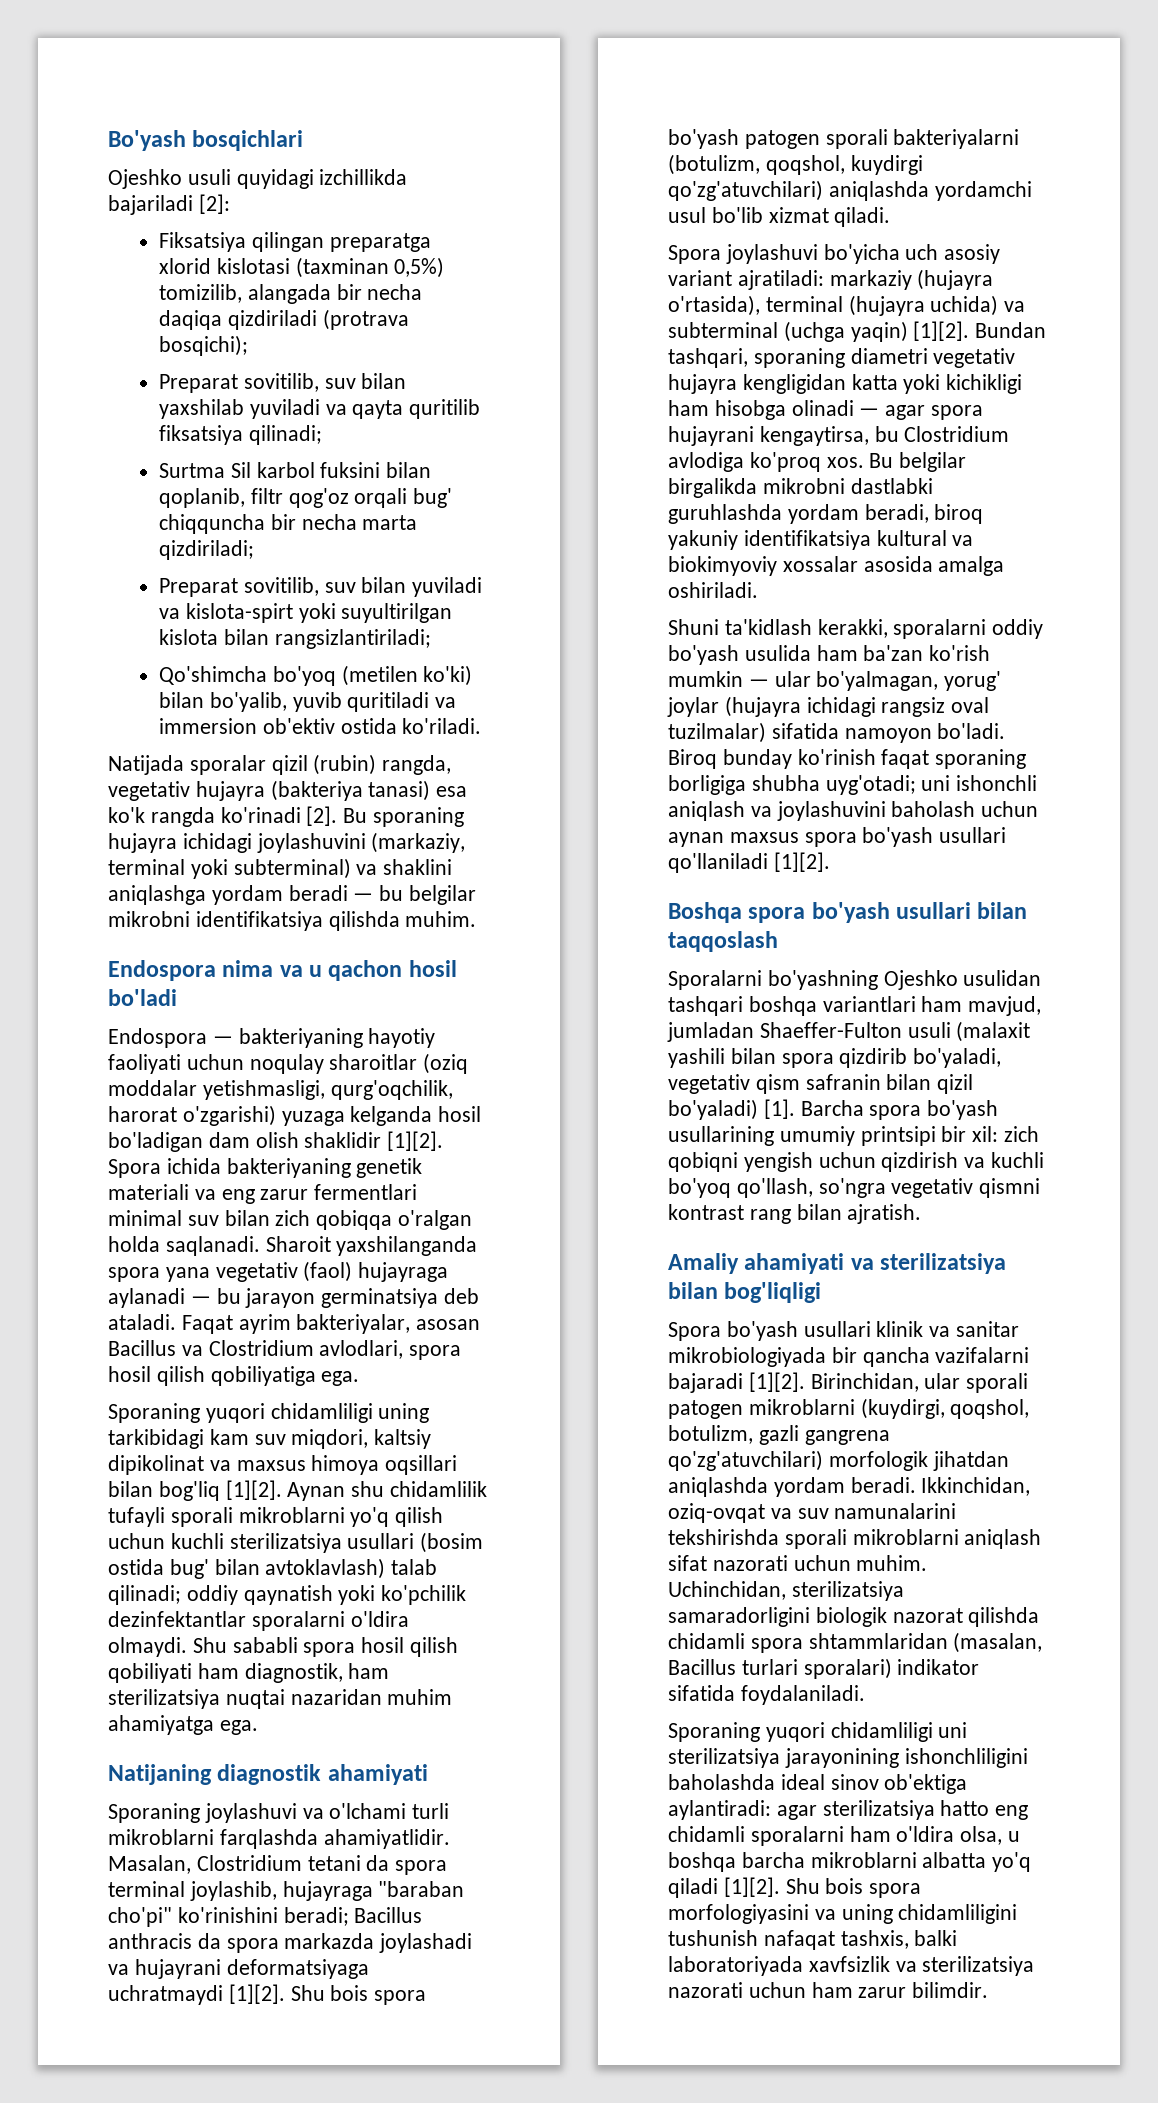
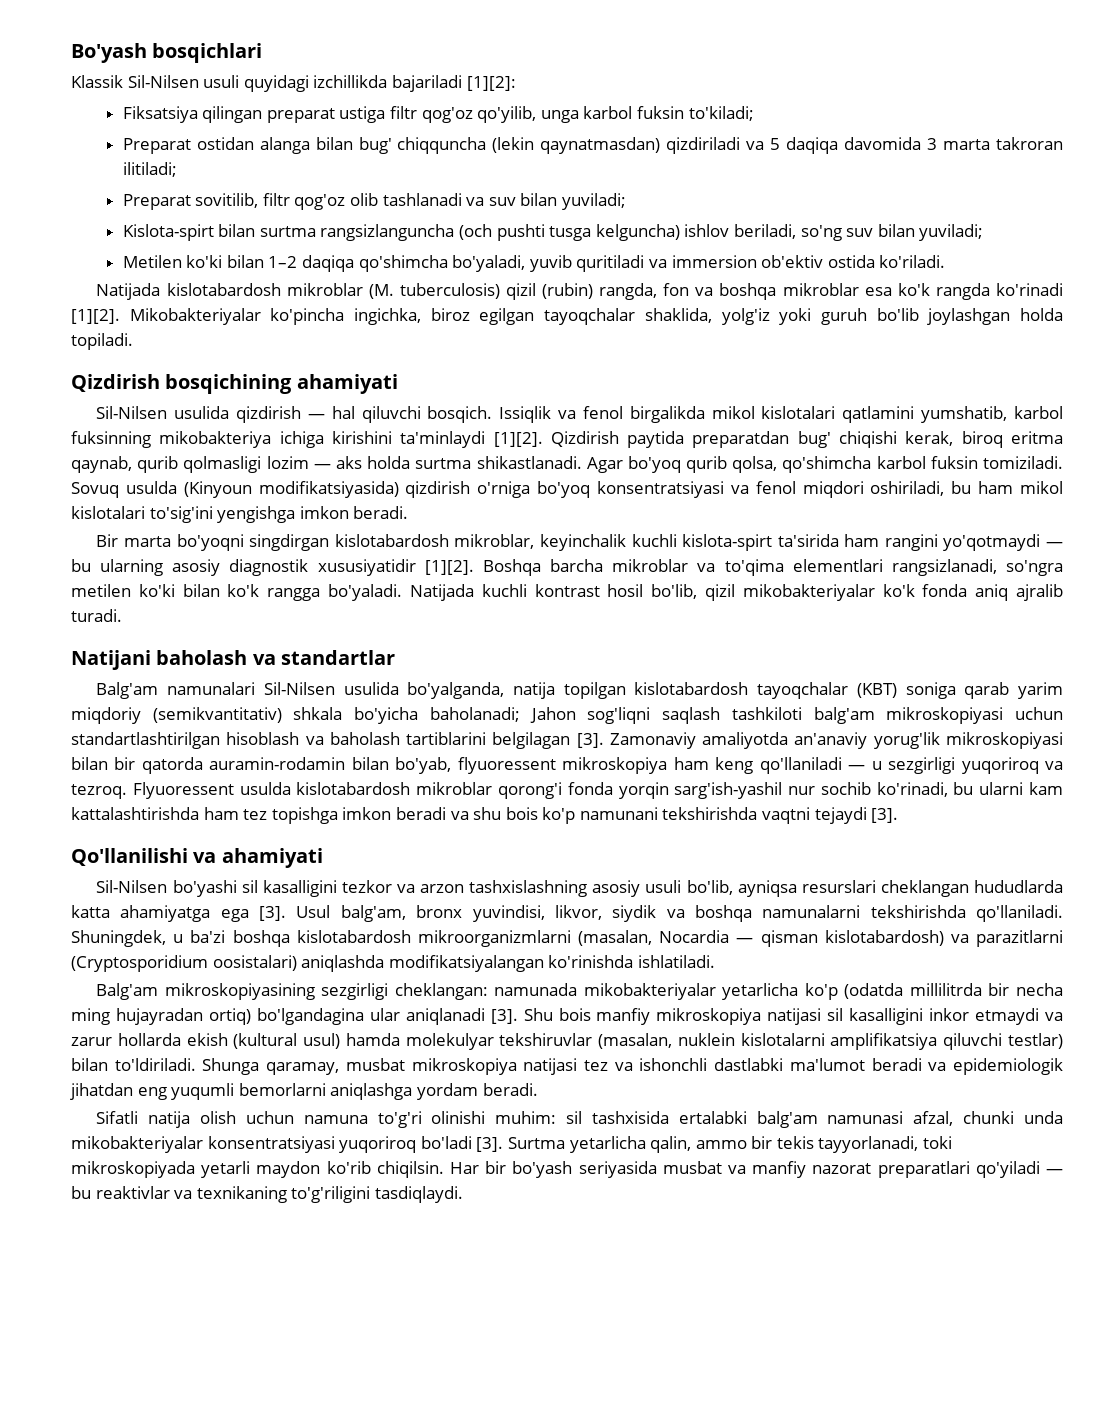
- Ojeshko usuli quyidagi izchillikda bajariladi [2]:
+ Klassik Sil-Nilsen usuli quyidagi izchillikda bajariladi [1][2]:
- Fiksatsiya qilingan preparatga xlorid kislotasi (taxminan 0,5%) tomizilib, alangada bir necha daqiqa qizdiriladi (protrava bosqichi);
- Preparat sovitilib, suv bilan yaxshilab yuviladi va qayta quritilib fiksatsiya qilinadi;
- Surtma Sil karbol fuksini bilan qoplanib, filtr qog'oz orqali bug' chiqquncha bir necha marta qizdiriladi;
- Preparat sovitilib, suv bilan yuviladi va kislota-spirt yoki suyultirilgan kislota bilan rangsizlantiriladi;
- Qo'shimcha bo'yoq (metilen ko'ki) bilan bo'yalib, yuvib quritiladi va immersion ob'ektiv ostida ko'riladi.
+ Fiksatsiya qilingan preparat ustiga filtr qog'oz qo'yilib, unga karbol fuksin to'kiladi;
+ Preparat ostidan alanga bilan bug' chiqquncha (lekin qaynatmasdan) qizdiriladi va 5 daqiqa davomida 3 marta takroran ilitiladi;
+ Preparat sovitilib, filtr qog'oz olib tashlanadi va suv bilan yuviladi;
+ Kislota-spirt bilan surtma rangsizlanguncha (och pushti tusga kelguncha) ishlov beriladi, so'ng suv bilan yuviladi;
+ Metilen ko'ki bilan 1–2 daqiqa qo'shimcha bo'yaladi, yuvib quritiladi va immersion ob'ektiv ostida ko'riladi.
- Natijada sporalar qizil (rubin) rangda, vegetativ hujayra (bakteriya tanasi) esa ko'k rangda ko'rinadi [2]. Bu sporaning hujayra ichidagi joylashuvini (markaziy, terminal yoki subterminal) va shaklini aniqlashga yordam beradi — bu belgilar mikrobni identifikatsiya qilishda muhim.
- Endospora nima va u qachon hosil bo'ladi
- Endospora — bakteriyaning hayotiy faoliyati uchun noqulay sharoitlar (oziq moddalar yetishmasligi, qurg'oqchilik, harorat o'zgarishi) yuzaga kelganda hosil bo'ladigan dam olish shaklidir [1][2]. Spora ichida bakteriyaning genetik materiali va eng zarur fermentlari minimal suv bilan zich qobiqqa o'ralgan holda saqlanadi. Sharoit yaxshilanganda spora yana vegetativ (faol) hujayraga aylanadi — bu jarayon germinatsiya deb ataladi. Faqat ayrim bakteriyalar, asosan Bacillus va Clostridium avlodlari, spora hosil qilish qobiliyatiga ega.
- Sporaning yuqori chidamliligi uning tarkibidagi kam suv miqdori, kaltsiy dipikolinat va maxsus himoya oqsillari bilan bog'liq [1][2]. Aynan shu chidamlilik tufayli sporali mikroblarni yo'q qilish uchun kuchli sterilizatsiya usullari (bosim ostida bug' bilan avtoklavlash) talab qilinadi; oddiy qaynatish yoki ko'pchilik dezinfektantlar sporalarni o'ldira olmaydi. Shu sababli spora hosil qilish qobiliyati ham diagnostik, ham sterilizatsiya nuqtai nazaridan muhim ahamiyatga ega.
- Natijaning diagnostik ahamiyati
- Sporaning joylashuvi va o'lchami turli mikroblarni farqlashda ahamiyatlidir. Masalan, Clostridium tetani da spora terminal joylashib, hujayraga "baraban cho'pi" ko'rinishini beradi; Bacillus anthracis da spora markazda joylashadi va hujayrani deformatsiyaga uchratmaydi [1][2]. Shu bois spora bo'yash patogen sporali bakteriyalarni (botulizm, qoqshol, kuydirgi qo'zg'atuvchilari) aniqlashda yordamchi usul bo'lib xizmat qiladi.
- Spora joylashuvi bo'yicha uch asosiy variant ajratiladi: markaziy (hujayra o'rtasida), terminal (hujayra uchida) va subterminal (uchga yaqin) [1][2]. Bundan tashqari, sporaning diametri vegetativ hujayra kengligidan katta yoki kichikligi ham hisobga olinadi — agar spora hujayrani kengaytirsa, bu Clostridium avlodiga ko'proq xos. Bu belgilar birgalikda mikrobni dastlabki guruhlashda yordam beradi, biroq yakuniy identifikatsiya kultural va biokimyoviy xossalar asosida amalga oshiriladi.
- Shuni ta'kidlash kerakki, sporalarni oddiy bo'yash usulida ham ba'zan ko'rish mumkin — ular bo'yalmagan, yorug' joylar (hujayra ichidagi rangsiz oval tuzilmalar) sifatida namoyon bo'ladi. Biroq bunday ko'rinish faqat sporaning borligiga shubha uyg'otadi; uni ishonchli aniqlash va joylashuvini baholash uchun aynan maxsus spora bo'yash usullari qo'llaniladi [1][2].
- Boshqa spora bo'yash usullari bilan taqqoslash
- Sporalarni bo'yashning Ojeshko usulidan tashqari boshqa variantlari ham mavjud, jumladan Shaeffer-Fulton usuli (malaxit yashili bilan spora qizdirib bo'yaladi, vegetativ qism safranin bilan qizil bo'yaladi) [1]. Barcha spora bo'yash usullarining umumiy printsipi bir xil: zich qobiqni yengish uchun qizdirish va kuchli bo'yoq qo'llash, so'ngra vegetativ qismni kontrast rang bilan ajratish.
- Amaliy ahamiyati va sterilizatsiya bilan bog'liqligi
- Spora bo'yash usullari klinik va sanitar mikrobiologiyada bir qancha vazifalarni bajaradi [1][2]. Birinchidan, ular sporali patogen mikroblarni (kuydirgi, qoqshol, botulizm, gazli gangrena qo'zg'atuvchilari) morfologik jihatdan aniqlashda yordam beradi. Ikkinchidan, oziq-ovqat va suv namunalarini tekshirishda sporali mikroblarni aniqlash sifat nazorati uchun muhim. Uchinchidan, sterilizatsiya samaradorligini biologik nazorat qilishda chidamli spora shtammlaridan (masalan, Bacillus turlari sporalari) indikator sifatida foydalaniladi.
- Sporaning yuqori chidamliligi uni sterilizatsiya jarayonining ishonchliligini baholashda ideal sinov ob'ektiga aylantiradi: agar sterilizatsiya hatto eng chidamli sporalarni ham o'ldira olsa, u boshqa barcha mikroblarni albatta yo'q qiladi [1][2]. Shu bois spora morfologiyasini va uning chidamliligini tushunish nafaqat tashxis, balki laboratoriyada xavfsizlik va sterilizatsiya nazorati uchun ham zarur bilimdir.
+ Natijada kislotabardosh mikroblar (M. tuberculosis) qizil (rubin) rangda, fon va boshqa mikroblar esa ko'k rangda ko'rinadi [1][2]. Mikobakteriyalar ko'pincha ingichka, biroz egilgan tayoqchalar shaklida, yolg'iz yoki guruh bo'lib joylashgan holda topiladi.
+ Qizdirish bosqichining ahamiyati
+ Sil-Nilsen usulida qizdirish — hal qiluvchi bosqich. Issiqlik va fenol birgalikda mikol kislotalari qatlamini yumshatib, karbol fuksinning mikobakteriya ichiga kirishini ta'minlaydi [1][2]. Qizdirish paytida preparatdan bug' chiqishi kerak, biroq eritma qaynab, qurib qolmasligi lozim — aks holda surtma shikastlanadi. Agar bo'yoq qurib qolsa, qo'shimcha karbol fuksin tomiziladi. Sovuq usulda (Kinyoun modifikatsiyasida) qizdirish o'rniga bo'yoq konsentratsiyasi va fenol miqdori oshiriladi, bu ham mikol kislotalari to'sig'ini yengishga imkon beradi.
+ Bir marta bo'yoqni singdirgan kislotabardosh mikroblar, keyinchalik kuchli kislota-spirt ta'sirida ham rangini yo'qotmaydi — bu ularning asosiy diagnostik xususiyatidir [1][2]. Boshqa barcha mikroblar va to'qima elementlari rangsizlanadi, so'ngra metilen ko'ki bilan ko'k rangga bo'yaladi. Natijada kuchli kontrast hosil bo'lib, qizil mikobakteriyalar ko'k fonda aniq ajralib turadi.
+ Natijani baholash va standartlar
+ Balg'am namunalari Sil-Nilsen usulida bo'yalganda, natija topilgan kislotabardosh tayoqchalar (KBT) soniga qarab yarim miqdoriy (semikvantitativ) shkala bo'yicha baholanadi; Jahon sog'liqni saqlash tashkiloti balg'am mikroskopiyasi uchun standartlashtirilgan hisoblash va baholash tartiblarini belgilagan [3]. Zamonaviy amaliyotda an'anaviy yorug'lik mikroskopiyasi bilan bir qatorda auramin-rodamin bilan bo'yab, flyuoressent mikroskopiya ham keng qo'llaniladi — u sezgirligi yuqoriroq va tezroq. Flyuoressent usulda kislotabardosh mikroblar qorong'i fonda yorqin sarg'ish-yashil nur sochib ko'rinadi, bu ularni kam kattalashtirishda ham tez topishga imkon beradi va shu bois ko'p namunani tekshirishda vaqtni tejaydi [3].
+ Qo'llanilishi va ahamiyati
+ Sil-Nilsen bo'yashi sil kasalligini tezkor va arzon tashxislashning asosiy usuli bo'lib, ayniqsa resurslari cheklangan hududlarda katta ahamiyatga ega [3]. Usul balg'am, bronx yuvindisi, likvor, siydik va boshqa namunalarni tekshirishda qo'llaniladi. Shuningdek, u ba'zi boshqa kislotabardosh mikroorganizmlarni (masalan, Nocardia — qisman kislotabardosh) va parazitlarni (Cryptosporidium oosistalari) aniqlashda modifikatsiyalangan ko'rinishda ishlatiladi.
+ Balg'am mikroskopiyasining sezgirligi cheklangan: namunada mikobakteriyalar yetarlicha ko'p (odatda millilitrda bir necha ming hujayradan ortiq) bo'lgandagina ular aniqlanadi [3]. Shu bois manfiy mikroskopiya natijasi sil kasalligini inkor etmaydi va zarur hollarda ekish (kultural usul) hamda molekulyar tekshiruvlar (masalan, nuklein kislotalarni amplifikatsiya qiluvchi testlar) bilan to'ldiriladi. Shunga qaramay, musbat mikroskopiya natijasi tez va ishonchli dastlabki ma'lumot beradi va epidemiologik jihatdan eng yuqumli bemorlarni aniqlashga yordam beradi.
+ Sifatli natija olish uchun namuna to'g'ri olinishi muhim: sil tashxisida ertalabki balg'am namunasi afzal, chunki unda mikobakteriyalar konsentratsiyasi yuqoriroq bo'ladi [3]. Surtma yetarlicha qalin, ammo bir tekis tayyorlanadi, toki mikroskopiyada yetarli maydon ko'rib chiqilsin. Har bir bo'yash seriyasida musbat va manfiy nazorat preparatlari qo'yiladi — bu reaktivlar va texnikaning to'g'riligini tasdiqlaydi.

